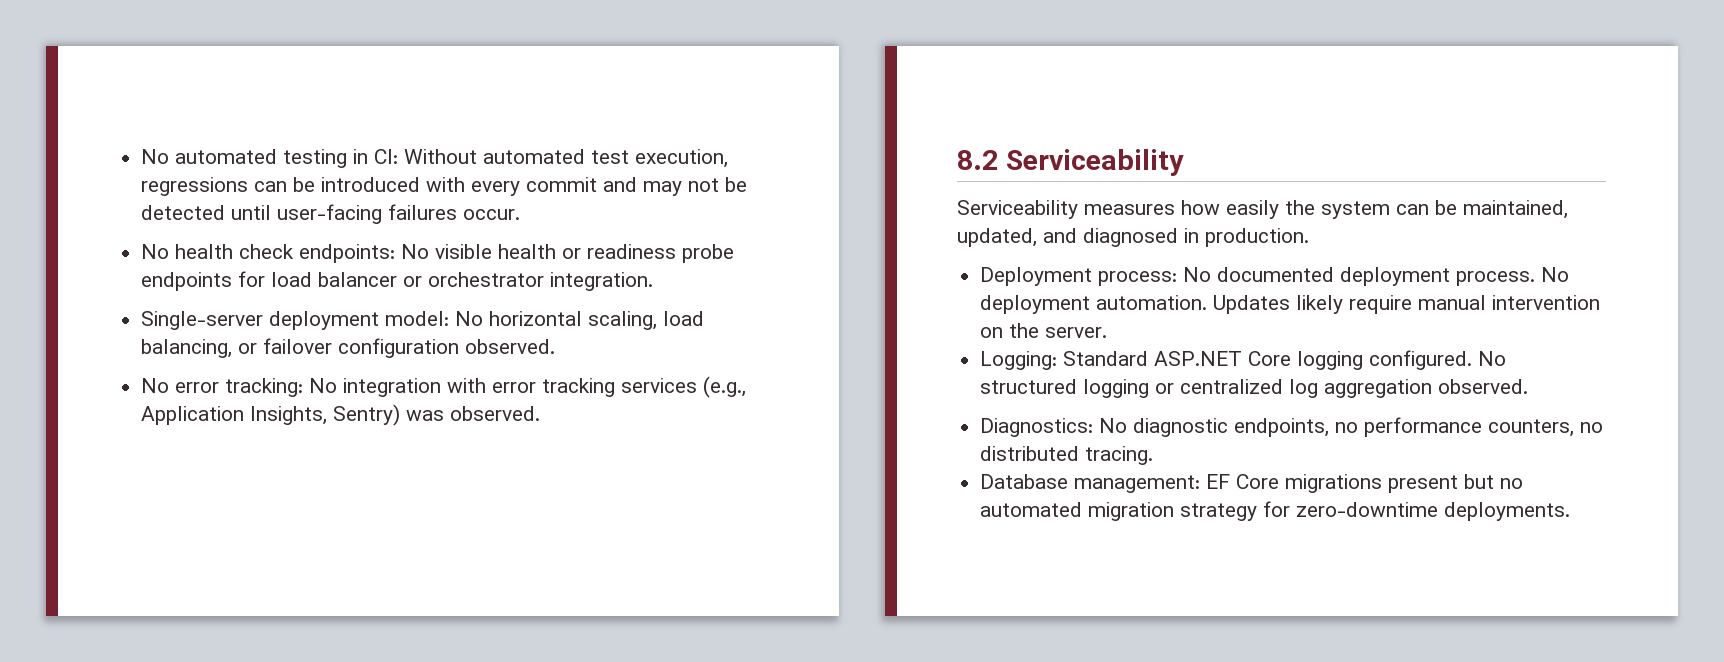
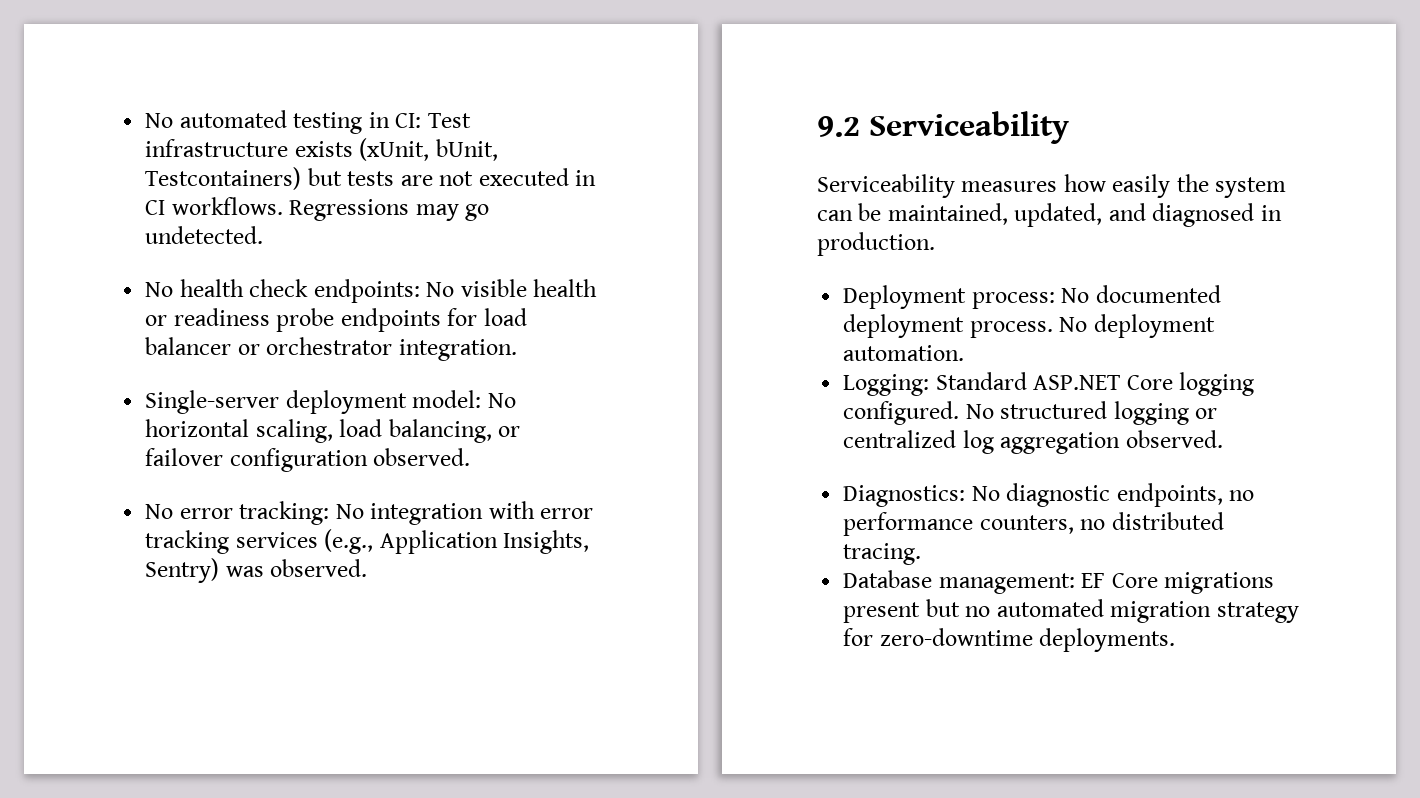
- No automated testing in CI: Without automated test execution, regressions can be introduced with every commit and may not be detected until user-facing failures occur.
+ No automated testing in CI: Test infrastructure exists (xUnit, bUnit, Testcontainers) but tests are not executed in CI workflows. Regressions may go undetected.
- 8.2 Serviceability
+ 9.2 Serviceability
- Updates likely require manual intervention on the server.

